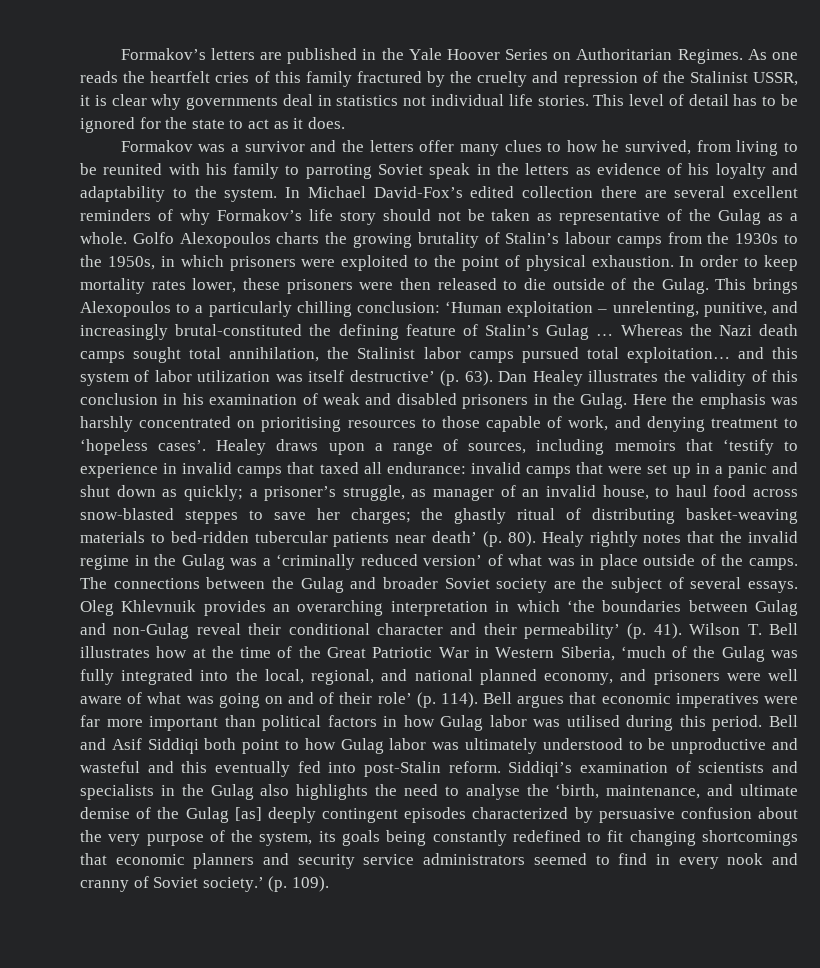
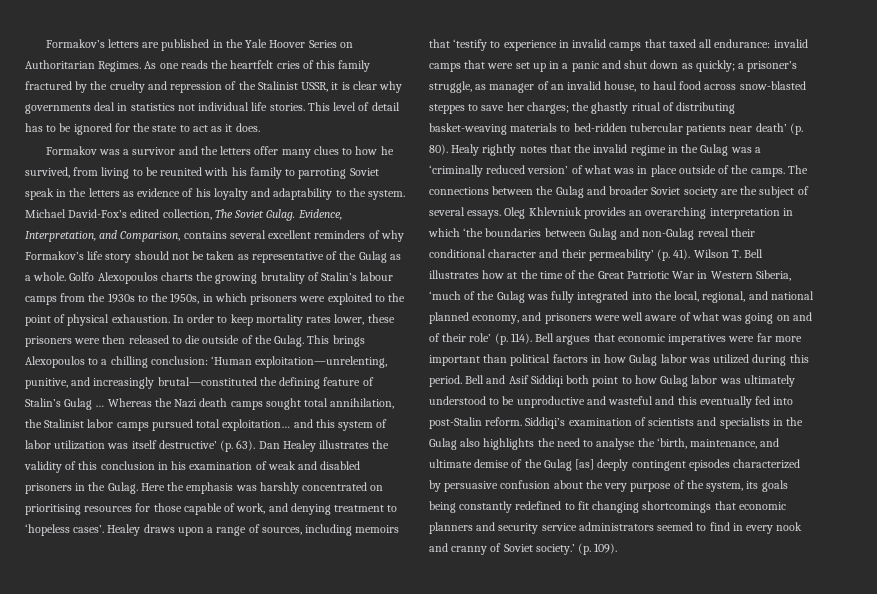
- In Michael David-Fox’s edited collection there are several excellent reminders of why Formakov’s life story should not be taken as representative of the Gulag as a whole.
+ Michael David-Fox’s edited collection, The Soviet Gulag. Evidence, Interpretation, and Comparison, contains several excellent reminders of why Formakov’s life story should not be taken as representative of the Gulag as a whole.
- This brings Alexopoulos to a particularly chilling conclusion: ‘Human exploitation – unrelenting, punitive, and increasingly brutal-constituted the defining feature of Stalin’s Gulag …
+ This brings Alexopoulos to a chilling conclusion: ‘Human exploitation—unrelenting, punitive, and increasingly brutal—constituted the defining feature of Stalin’s Gulag …
- Here the emphasis was harshly concentrated on prioritising resources to those capable of work, and denying treatment to ‘hopeless cases’.
+ Here the emphasis was harshly concentrated on prioritising resources for those capable of work, and denying treatment to ‘hopeless cases’.
- Oleg Khlevnuik provides an overarching interpretation in which ‘the boundaries between Gulag and non-Gulag reveal their conditional character and their permeability’ (p. 41).
+ Oleg Khlevniuk provides an overarching interpretation in which ‘the boundaries between Gulag and non-Gulag reveal their conditional character and their permeability’ (p. 41).
- Bell argues that economic imperatives were far more important than political factors in how Gulag labor was utilised during this period.
+ Bell argues that economic imperatives were far more important than political factors in how Gulag labor was utilized during this period.

